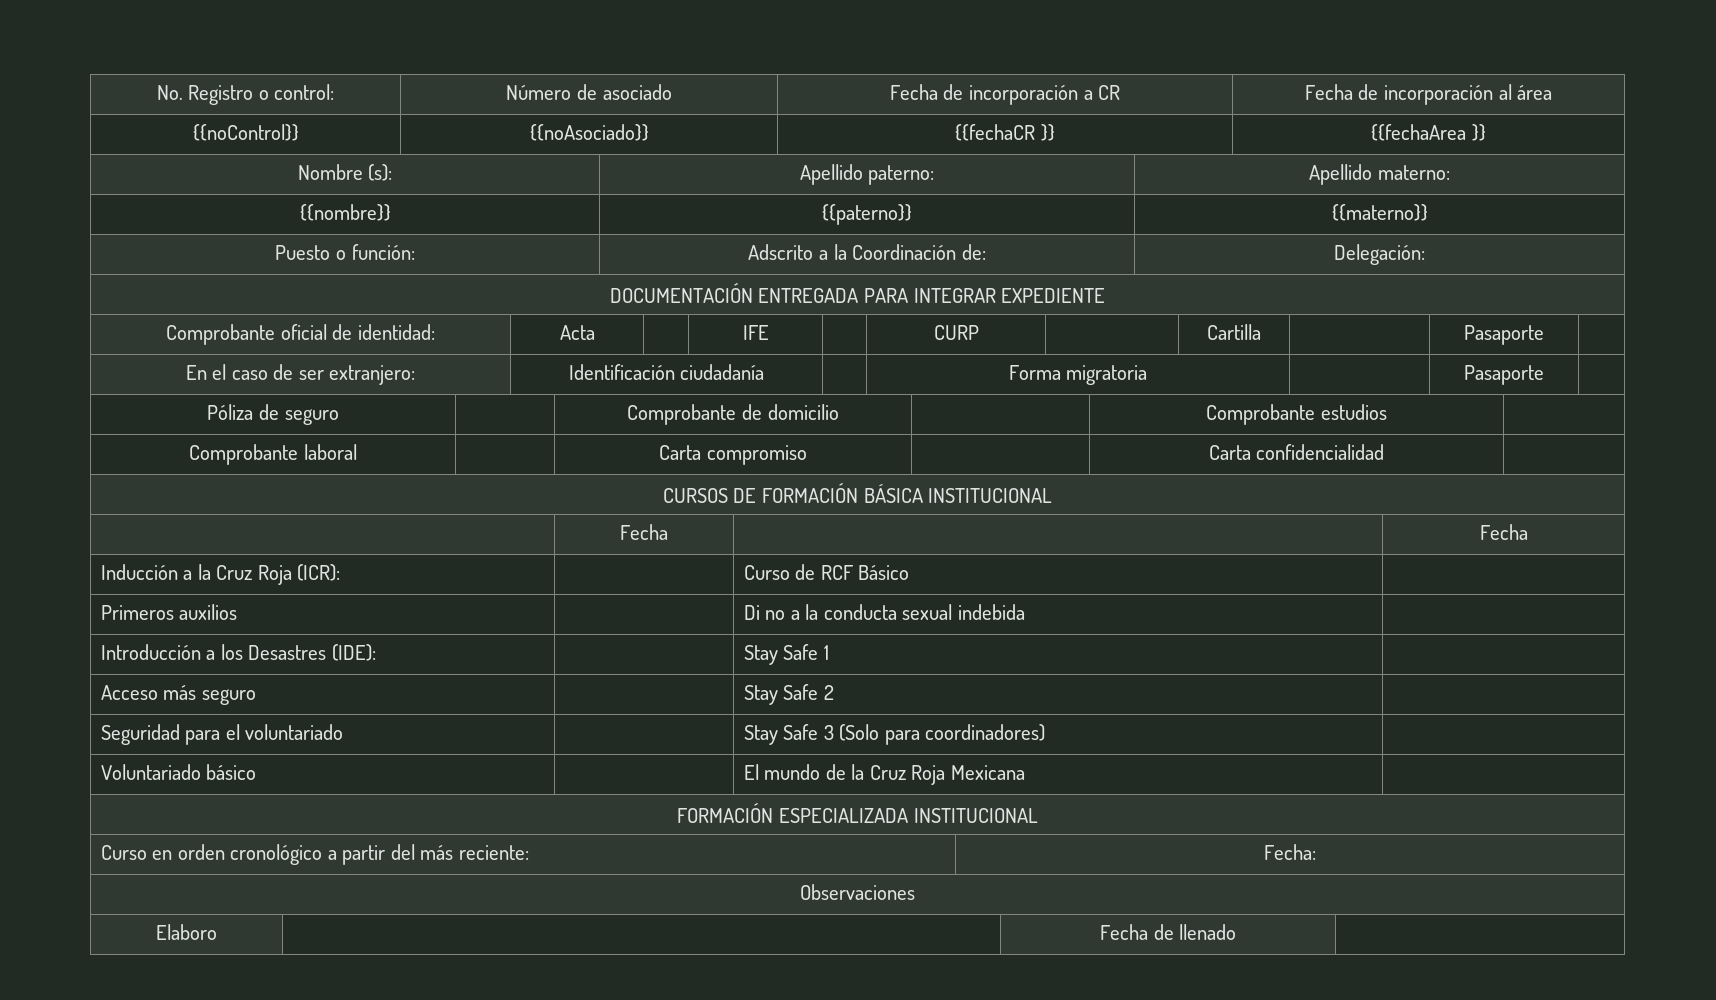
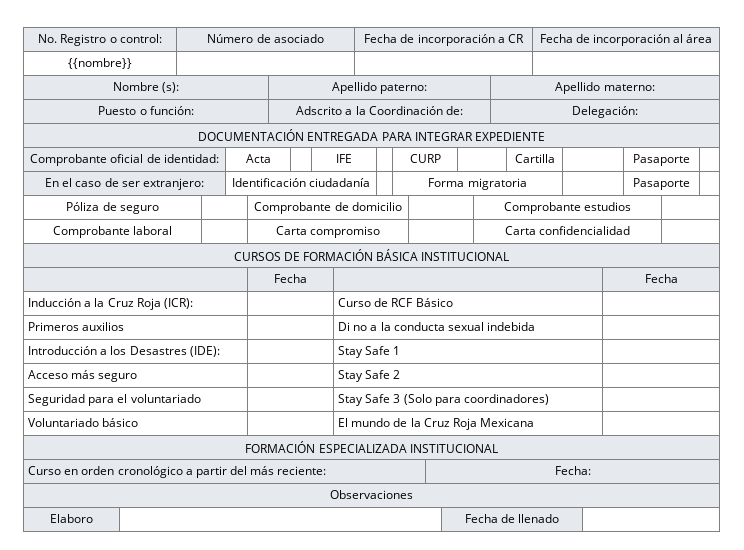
- {{noControl}} | {{noAsociado}} | {{fechaCR }} | {{fechaArea }}
+ {{nombre}} | | |
- {{nombre}} | {{paterno}} | {{materno}}

